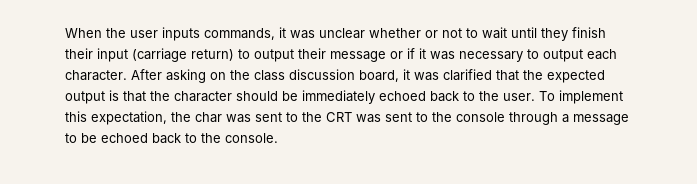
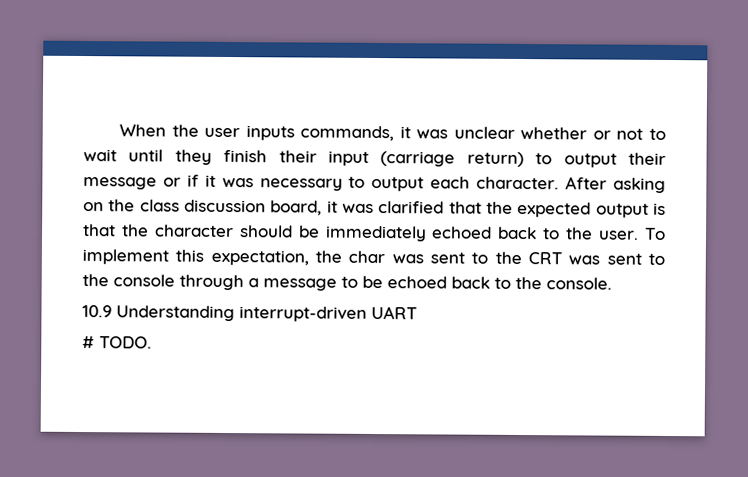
+ 10.9 Understanding interrupt-driven UART
+ # TODO.

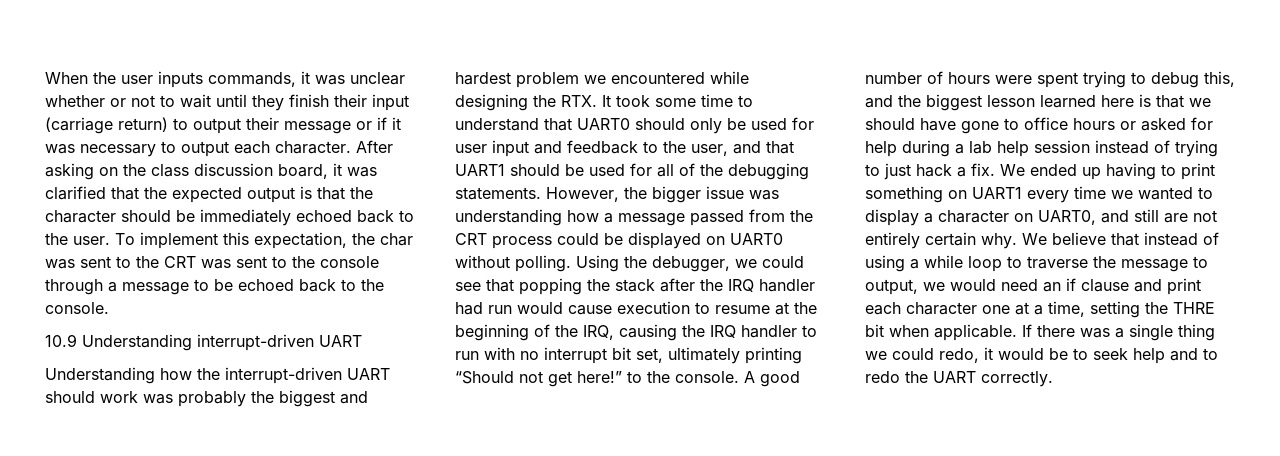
- # TODO.
+ Understanding how the interrupt-driven UART should work was probably the biggest and hardest problem we encountered while designing the RTX. It took some time to understand that UART0 should only be used for user input and feedback to the user, and that UART1 should be used for all of the debugging statements. However, the bigger issue was understanding how a message passed from the CRT process could be displayed on UART0 without polling. Using the debugger, we could see that popping the stack after the IRQ handler had run would cause execution to resume at the beginning of the IRQ, causing the IRQ handler to run with no interrupt bit set, ultimately printing “Should not get here!” to the console. A good number of hours were spent trying to debug this, and the biggest lesson learned here is that we should have gone to office hours or asked for help during a lab help session instead of trying to just hack a fix. We ended up having to print something on UART1 every time we wanted to display a character on UART0, and still are not entirely certain why. We believe that instead of using a while loop to traverse the message to output, we would need an if clause and print each character one at a time, setting the THRE bit when applicable. If there was a single thing we could redo, it would be to seek help and to redo the UART correctly.

